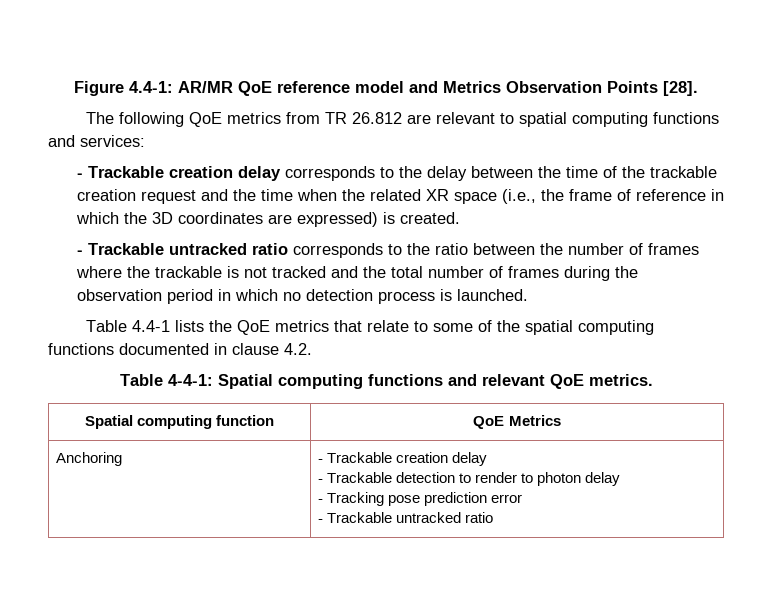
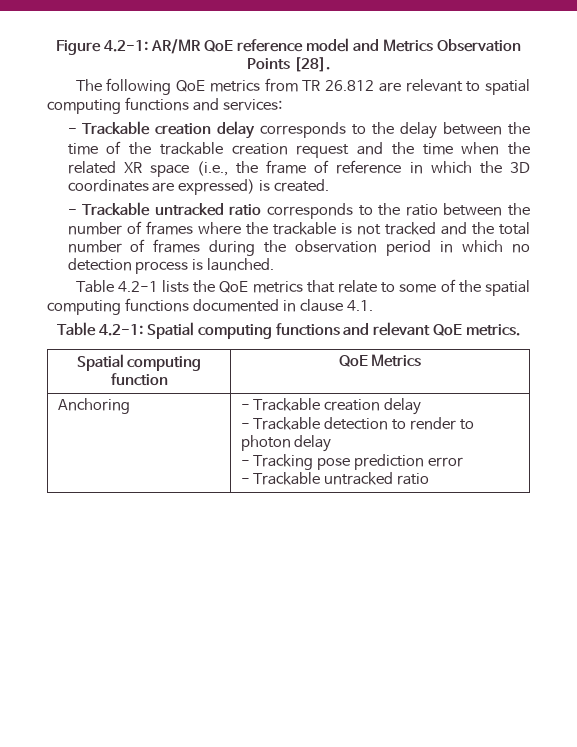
- Figure 4.4-1: AR/MR QoE reference model and Metrics Observation Points [28].
+ Figure 4.2-1: AR/MR QoE reference model and Metrics Observation Points [28].
- Table 4.4-1 lists the QoE metrics that relate to some of the spatial computing functions documented in clause 4.2.
- Table 4-4-1: Spatial computing functions and relevant QoE metrics.
+ Table 4.2-1 lists the QoE metrics that relate to some of the spatial computing functions documented in clause 4.1.
+ Table 4.2-1: Spatial computing functions and relevant QoE metrics.

